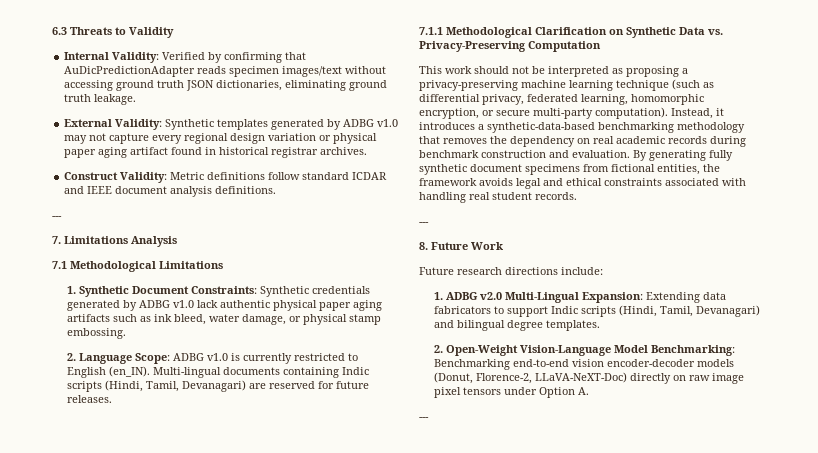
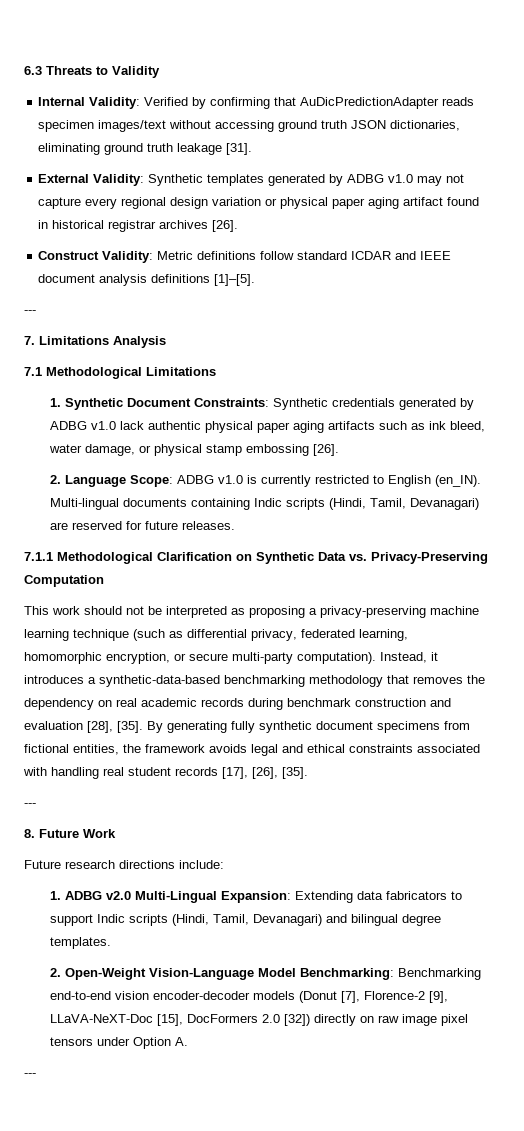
- Internal Validity: Verified by confirming that AuDicPredictionAdapter reads specimen images/text without accessing ground truth JSON dictionaries, eliminating ground truth leakage.
+ Internal Validity: Verified by confirming that AuDicPredictionAdapter reads specimen images/text without accessing ground truth JSON dictionaries, eliminating ground truth leakage [31].
- External Validity: Synthetic templates generated by ADBG v1.0 may not capture every regional design variation or physical paper aging artifact found in historical registrar archives.
+ External Validity: Synthetic templates generated by ADBG v1.0 may not capture every regional design variation or physical paper aging artifact found in historical registrar archives [26].
- Construct Validity: Metric definitions follow standard ICDAR and IEEE document analysis definitions.
+ Construct Validity: Metric definitions follow standard ICDAR and IEEE document analysis definitions [1]–[5].
- 1. Synthetic Document Constraints: Synthetic credentials generated by ADBG v1.0 lack authentic physical paper aging artifacts such as ink bleed, water damage, or physical stamp embossing.
+ 1. Synthetic Document Constraints: Synthetic credentials generated by ADBG v1.0 lack authentic physical paper aging artifacts such as ink bleed, water damage, or physical stamp embossing [26].
- Instead, it introduces a synthetic-data-based benchmarking methodology that removes the dependency on real academic records during benchmark construction and evaluation.
+ Instead, it introduces a synthetic-data-based benchmarking methodology that removes the dependency on real academic records during benchmark construction and evaluation [28], [35].
- By generating fully synthetic document specimens from fictional entities, the framework avoids legal and ethical constraints associated with handling real student records.
+ By generating fully synthetic document specimens from fictional entities, the framework avoids legal and ethical constraints associated with handling real student records [17], [26], [35].
- 2. Open-Weight Vision-Language Model Benchmarking: Benchmarking end-to-end vision encoder-decoder models (Donut, Florence-2, LLaVA-NeXT-Doc) directly on raw image pixel tensors under Option A.
+ 2. Open-Weight Vision-Language Model Benchmarking: Benchmarking end-to-end vision encoder-decoder models (Donut [7], Florence-2 [9], LLaVA-NeXT-Doc [15], DocFormers 2.0 [32]) directly on raw image pixel tensors under Option A.

